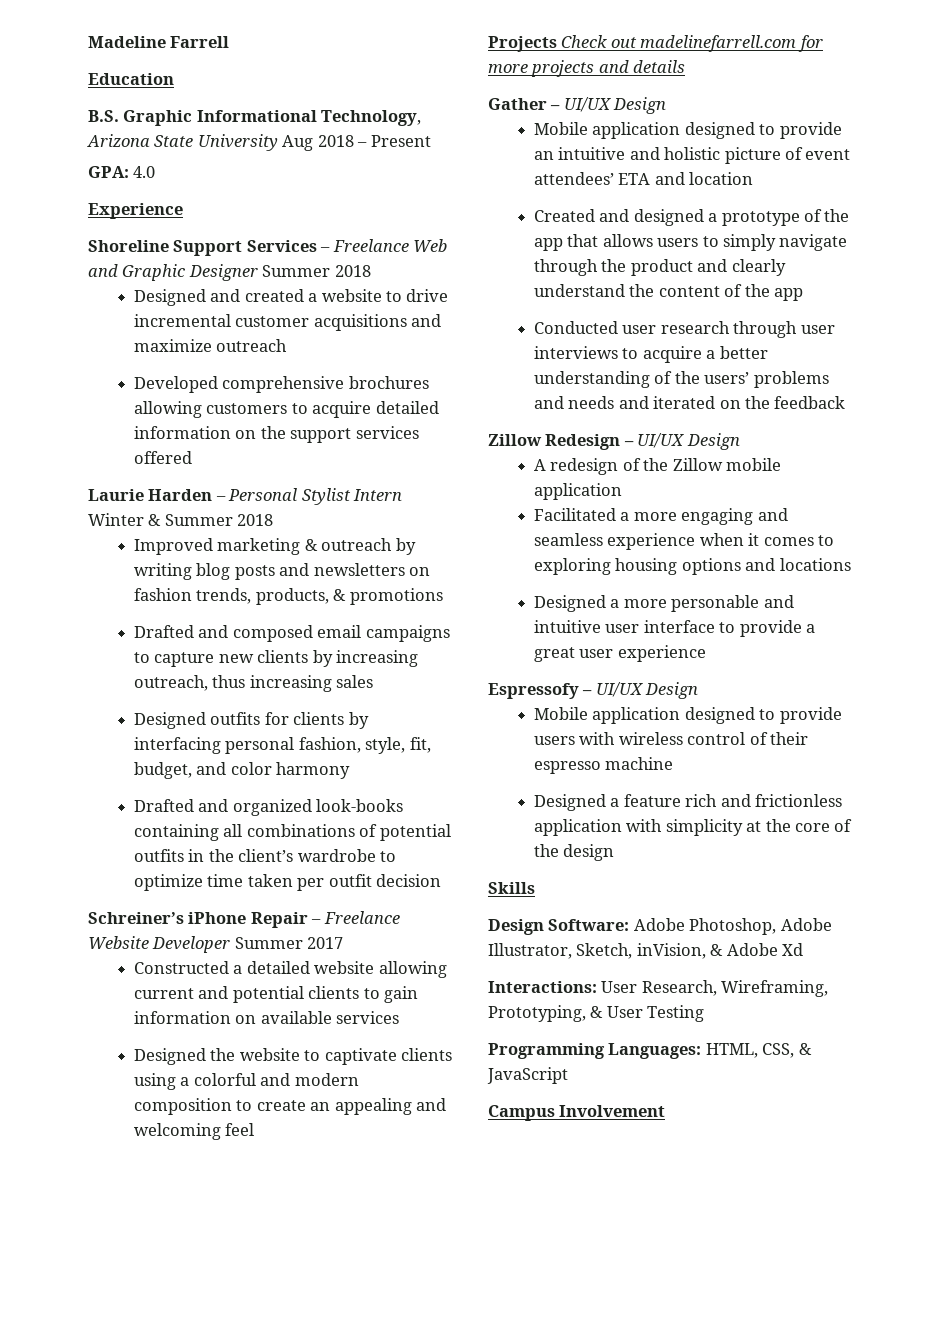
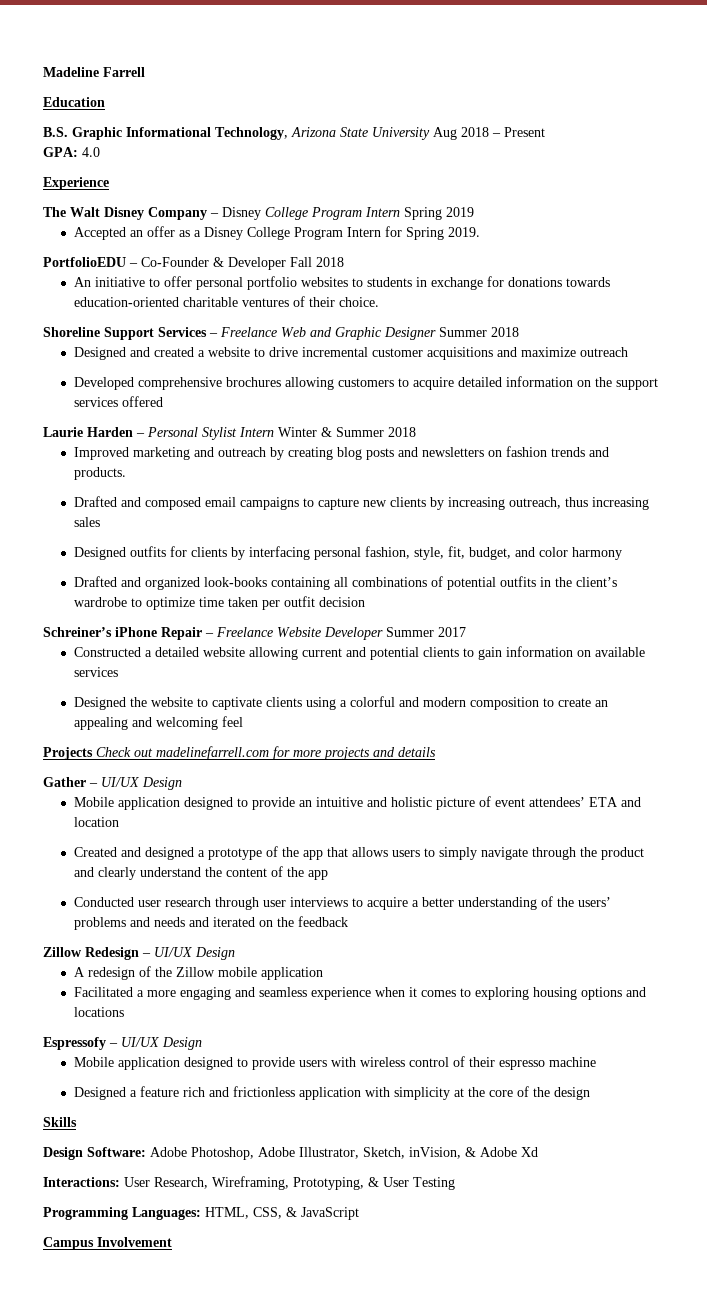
+ The Walt Disney Company – Disney College Program Intern Spring 2019
+ Accepted an offer as a Disney College Program Intern for Spring 2019.
+ PortfolioEDU – Co-Founder & Developer Fall 2018
+ An initiative to offer personal portfolio websites to students in exchange for donations towards education-oriented charitable ventures of their choice.
- Improved marketing & outreach by writing blog posts and newsletters on fashion trends, products, & promotions
+ Improved marketing and outreach by creating blog posts and newsletters on fashion trends and products.
- Designed a more personable and intuitive user interface to provide a great user experience

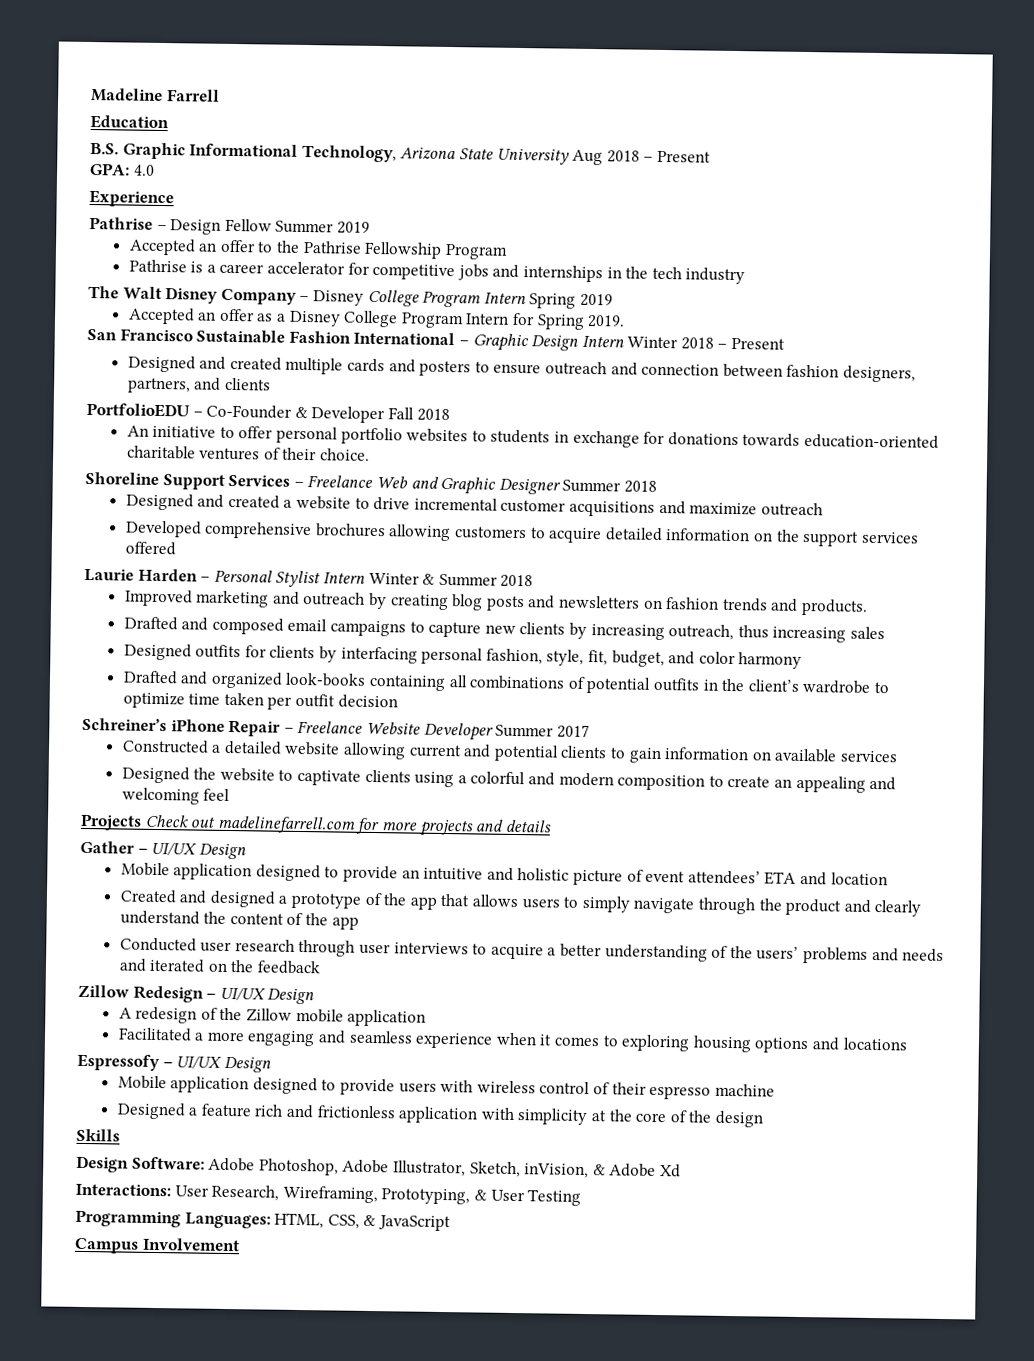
+ Pathrise – Design Fellow Summer 2019
+ Accepted an offer to the Pathrise Fellowship Program
+ Pathrise is a career accelerator for competitive jobs and internships in the tech industry
+ San Francisco Sustainable Fashion International – Graphic Design Intern Winter 2018 – Present
+ Designed and created multiple cards and posters to ensure outreach and connection between fashion designers, partners, and clients

